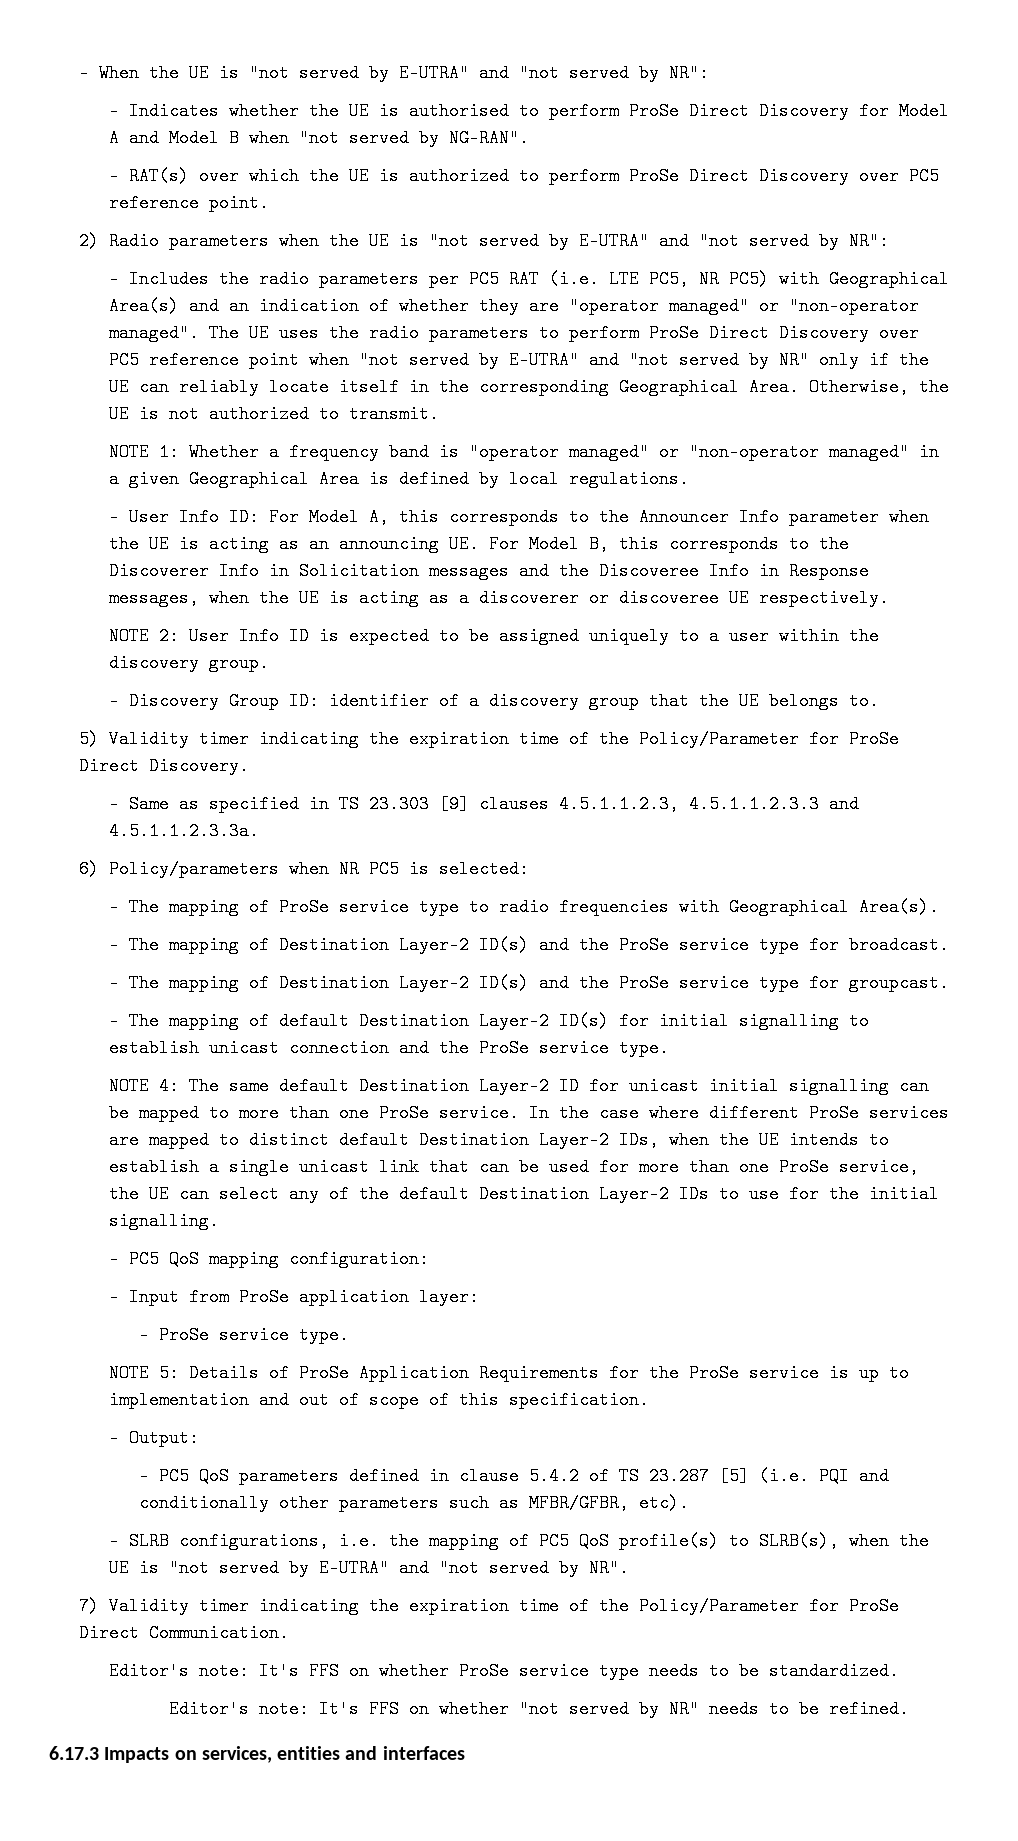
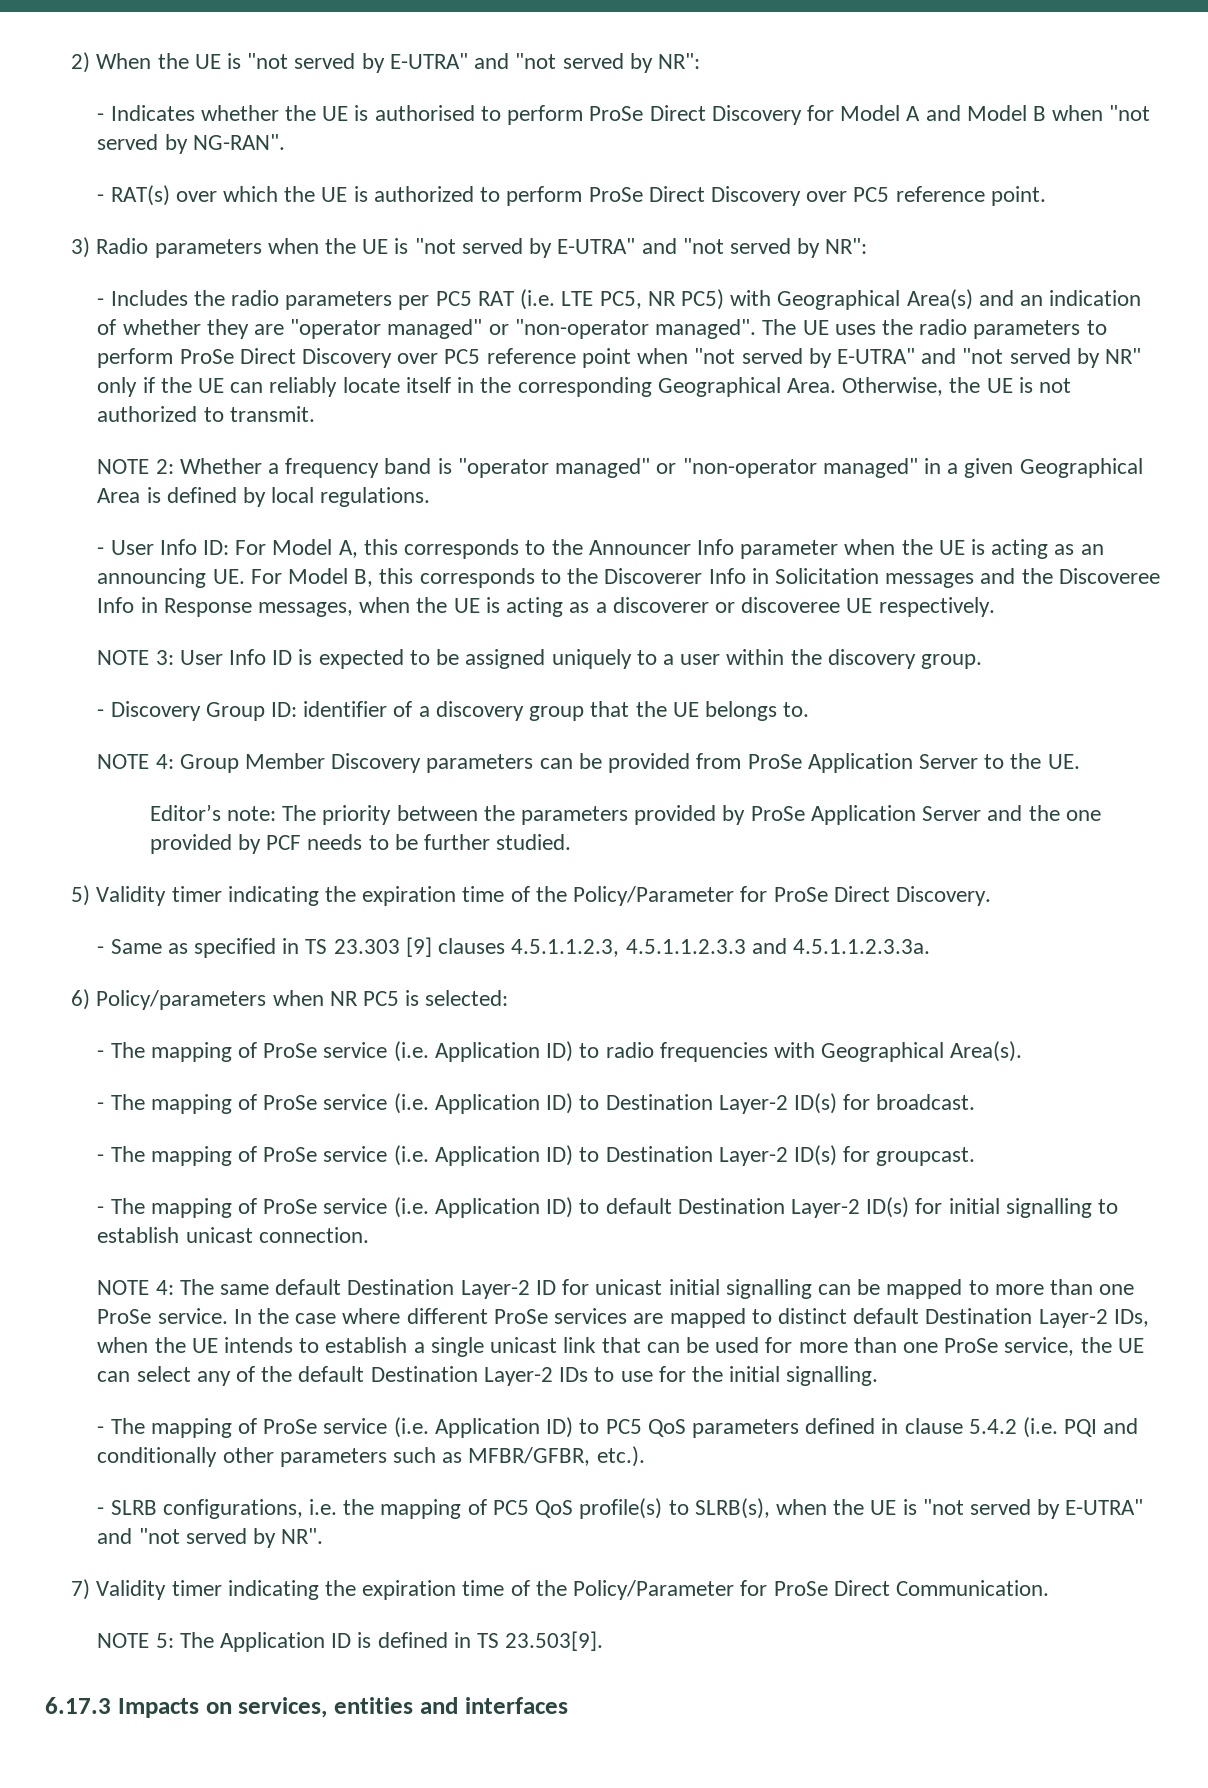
- - When the UE is "not served by E-UTRA" and "not served by NR":
+ 2) When the UE is "not served by E-UTRA" and "not served by NR":
- 2) Radio parameters when the UE is "not served by E-UTRA" and "not served by NR":
+ 3) Radio parameters when the UE is "not served by E-UTRA" and "not served by NR":
- NOTE 1: Whether a frequency band is "operator managed" or "non-operator managed" in a given Geographical Area is defined by local regulations.
+ NOTE 2: Whether a frequency band is "operator managed" or "non-operator managed" in a given Geographical Area is defined by local regulations.
- NOTE 2: User Info ID is expected to be assigned uniquely to a user within the discovery group.
+ NOTE 3: User Info ID is expected to be assigned uniquely to a user within the discovery group.
+ NOTE 4: Group Member Discovery parameters can be provided from ProSe Application Server to the UE.
+ Editor’s note: The priority between the parameters provided by ProSe Application Server and the one provided by PCF needs to be further studied.
- - The mapping of ProSe service type to radio frequencies with Geographical Area(s).
+ - The mapping of ProSe service (i.e. Application ID) to radio frequencies with Geographical Area(s).
- - The mapping of Destination Layer-2 ID(s) and the ProSe service type for broadcast.
+ - The mapping of ProSe service (i.e. Application ID) to Destination Layer-2 ID(s) for broadcast.
- - The mapping of Destination Layer-2 ID(s) and the ProSe service type for groupcast.
+ - The mapping of ProSe service (i.e. Application ID) to Destination Layer-2 ID(s) for groupcast.
- - The mapping of default Destination Layer-2 ID(s) for initial signalling to establish unicast connection and the ProSe service type.
+ - The mapping of ProSe service (i.e. Application ID) to default Destination Layer-2 ID(s) for initial signalling to establish unicast connection.
- - PC5 QoS mapping configuration:
- - Input from ProSe application layer:
- - ProSe service type.
- NOTE 5: Details of ProSe Application Requirements for the ProSe service is up to implementation and out of scope of this specification.
- - Output:
- - PC5 QoS parameters defined in clause 5.4.2 of TS 23.287 [5] (i.e. PQI and conditionally other parameters such as MFBR/GFBR, etc).
+ - The mapping of ProSe service (i.e. Application ID) to PC5 QoS parameters defined in clause 5.4.2 (i.e. PQI and conditionally other parameters such as MFBR/GFBR, etc.).
- Editor's note: It's FFS on whether ProSe service type needs to be standardized.
- Editor's note: It's FFS on whether "not served by NR" needs to be refined.
+ NOTE 5: The Application ID is defined in TS 23.503[9].

